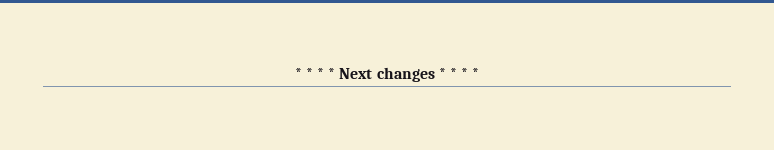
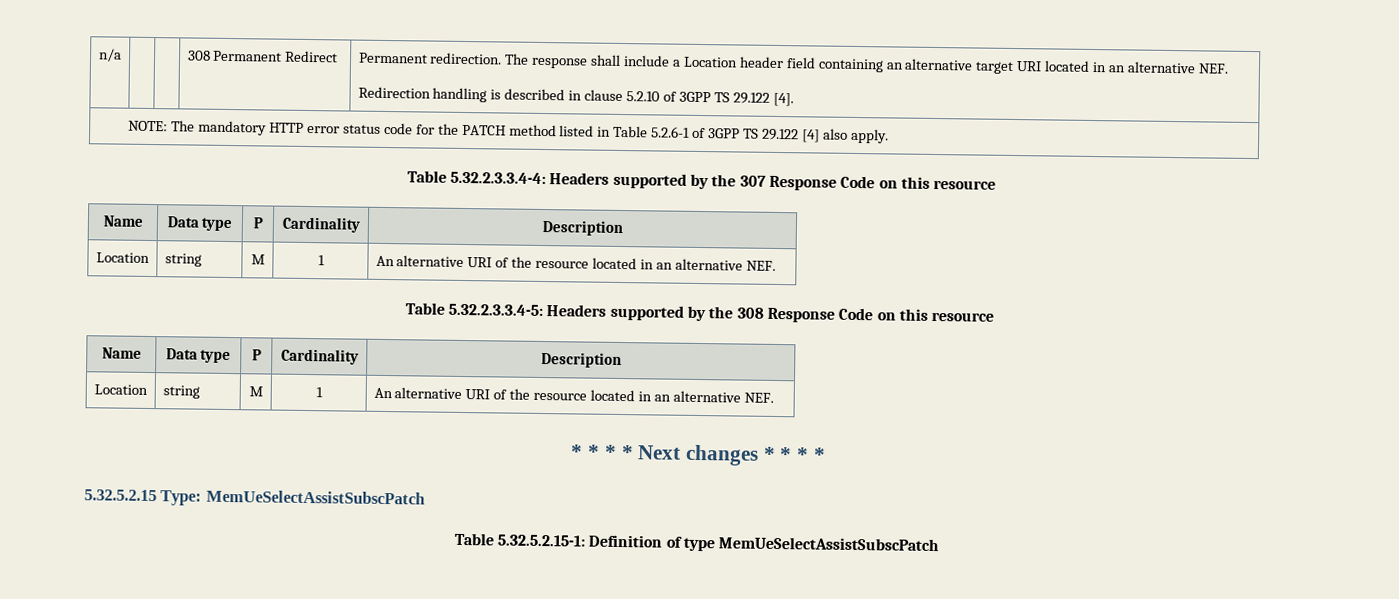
+ n/a | | | 308 Permanent Redirect | Permanent redirection. The response shall include a Location header field containing an alternative target URI located in an alternative NEF.
+ Redirection handling is described in clause 5.2.10 of 3GPP TS 29.122 [4].
+ NOTE: The mandatory HTTP error status code for the PATCH method listed in Table 5.2.6-1 of 3GPP TS 29.122 [4] also apply.
+ Table 5.32.2.3.3.4-4: Headers supported by the 307 Response Code on this resource
+ Name | Data type | P | Cardinality | Description
+ Location | string | M | 1 | An alternative URI of the resource located in an alternative NEF.
+ Table 5.32.2.3.3.4-5: Headers supported by the 308 Response Code on this resource
+ Name | Data type | P | Cardinality | Description
+ Location | string | M | 1 | An alternative URI of the resource located in an alternative NEF.
+ 5.32.5.2.15 Type: MemUeSelectAssistSubscPatch
+ Table 5.32.5.2.15-1: Definition of type MemUeSelectAssistSubscPatch

